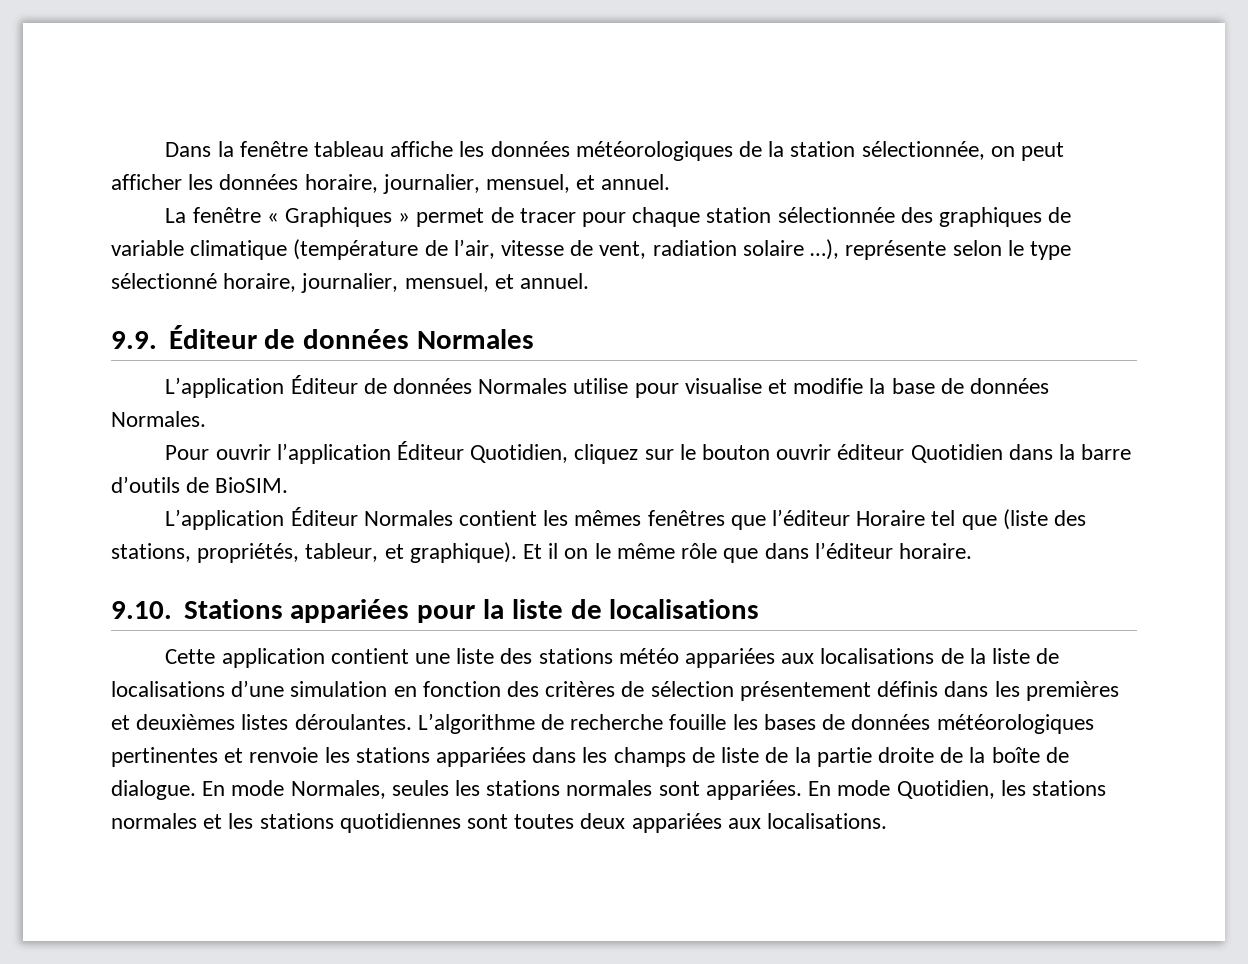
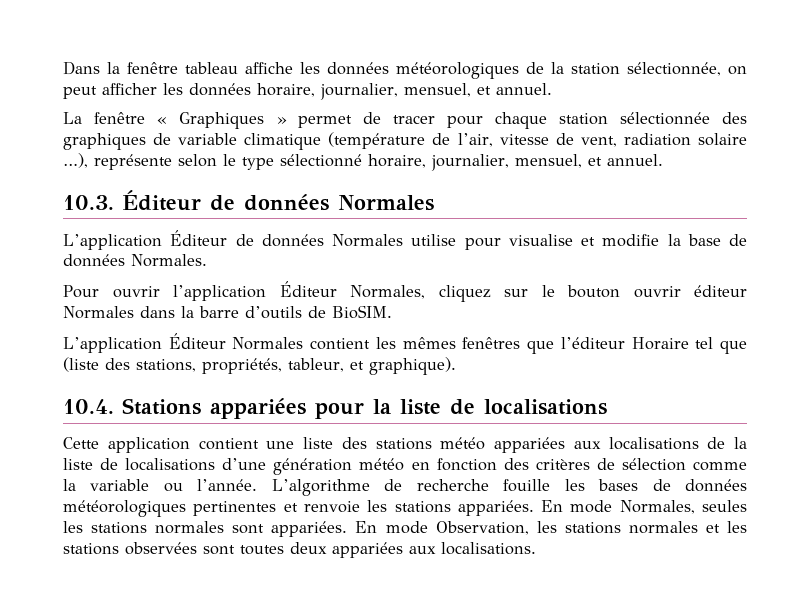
- 9.9. Éditeur de données Normales
+ 10.3. Éditeur de données Normales
- Pour ouvrir l’application Éditeur Quotidien, cliquez sur le bouton ouvrir éditeur Quotidien dans la barre d’outils de BioSIM.
+ Pour ouvrir l’application Éditeur Normales, cliquez sur le bouton ouvrir éditeur Normales dans la barre d’outils de BioSIM.
- L’application Éditeur Normales contient les mêmes fenêtres que l’éditeur Horaire tel que (liste des stations, propriétés, tableur, et graphique). Et il on le même rôle que dans l’éditeur horaire.
- 9.10. Stations appariées pour la liste de localisations
+ L’application Éditeur Normales contient les mêmes fenêtres que l’éditeur Horaire tel que (liste des stations, propriétés, tableur, et graphique).
+ 10.4. Stations appariées pour la liste de localisations
- Cette application contient une liste des stations météo appariées aux localisations de la liste de localisations d’une simulation en fonction des critères de sélection présentement définis dans les premières et deuxièmes listes déroulantes.
+ Cette application contient une liste des stations météo appariées aux localisations de la liste de localisations d’une génération météo en fonction des critères de sélection comme la variable ou l’année.
- L’algorithme de recherche fouille les bases de données météorologiques pertinentes et renvoie les stations appariées dans les champs de liste de la partie droite de la boîte de dialogue.
+ L’algorithme de recherche fouille les bases de données météorologiques pertinentes et renvoie les stations appariées.
- En mode Quotidien, les stations normales et les stations quotidiennes sont toutes deux appariées aux localisations.
+ En mode Observation, les stations normales et les stations observées sont toutes deux appariées aux localisations.

